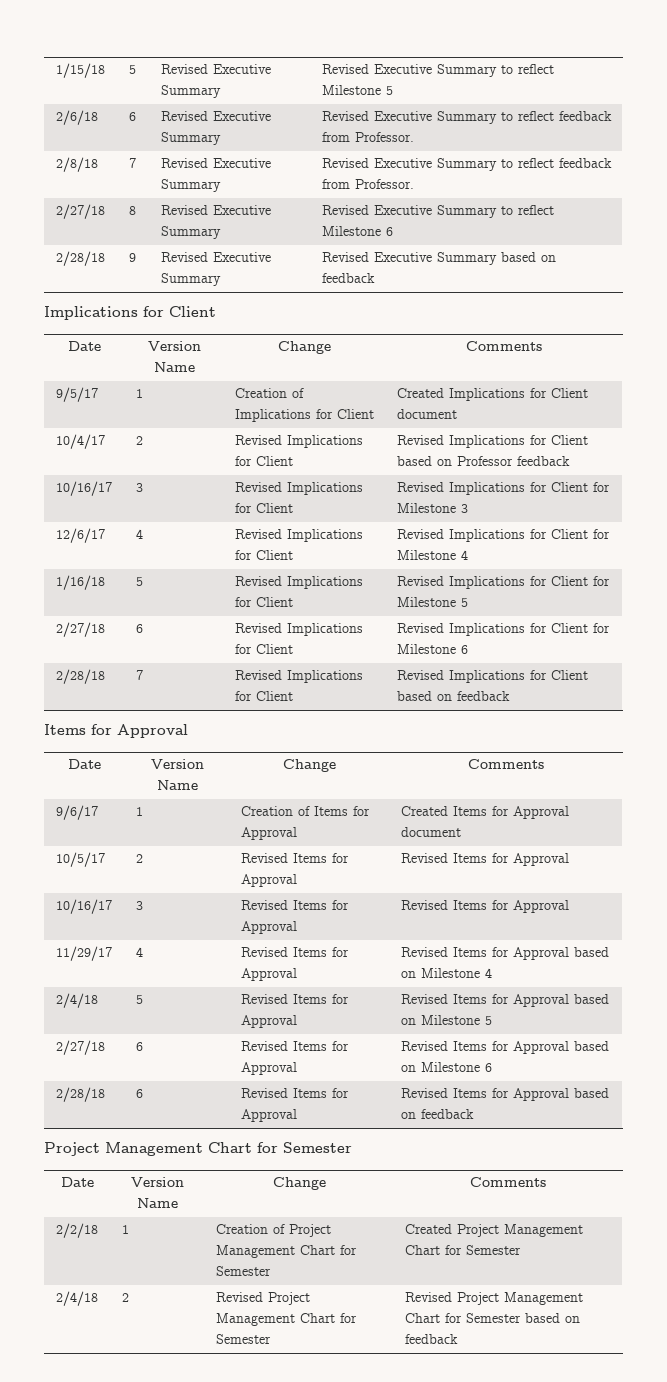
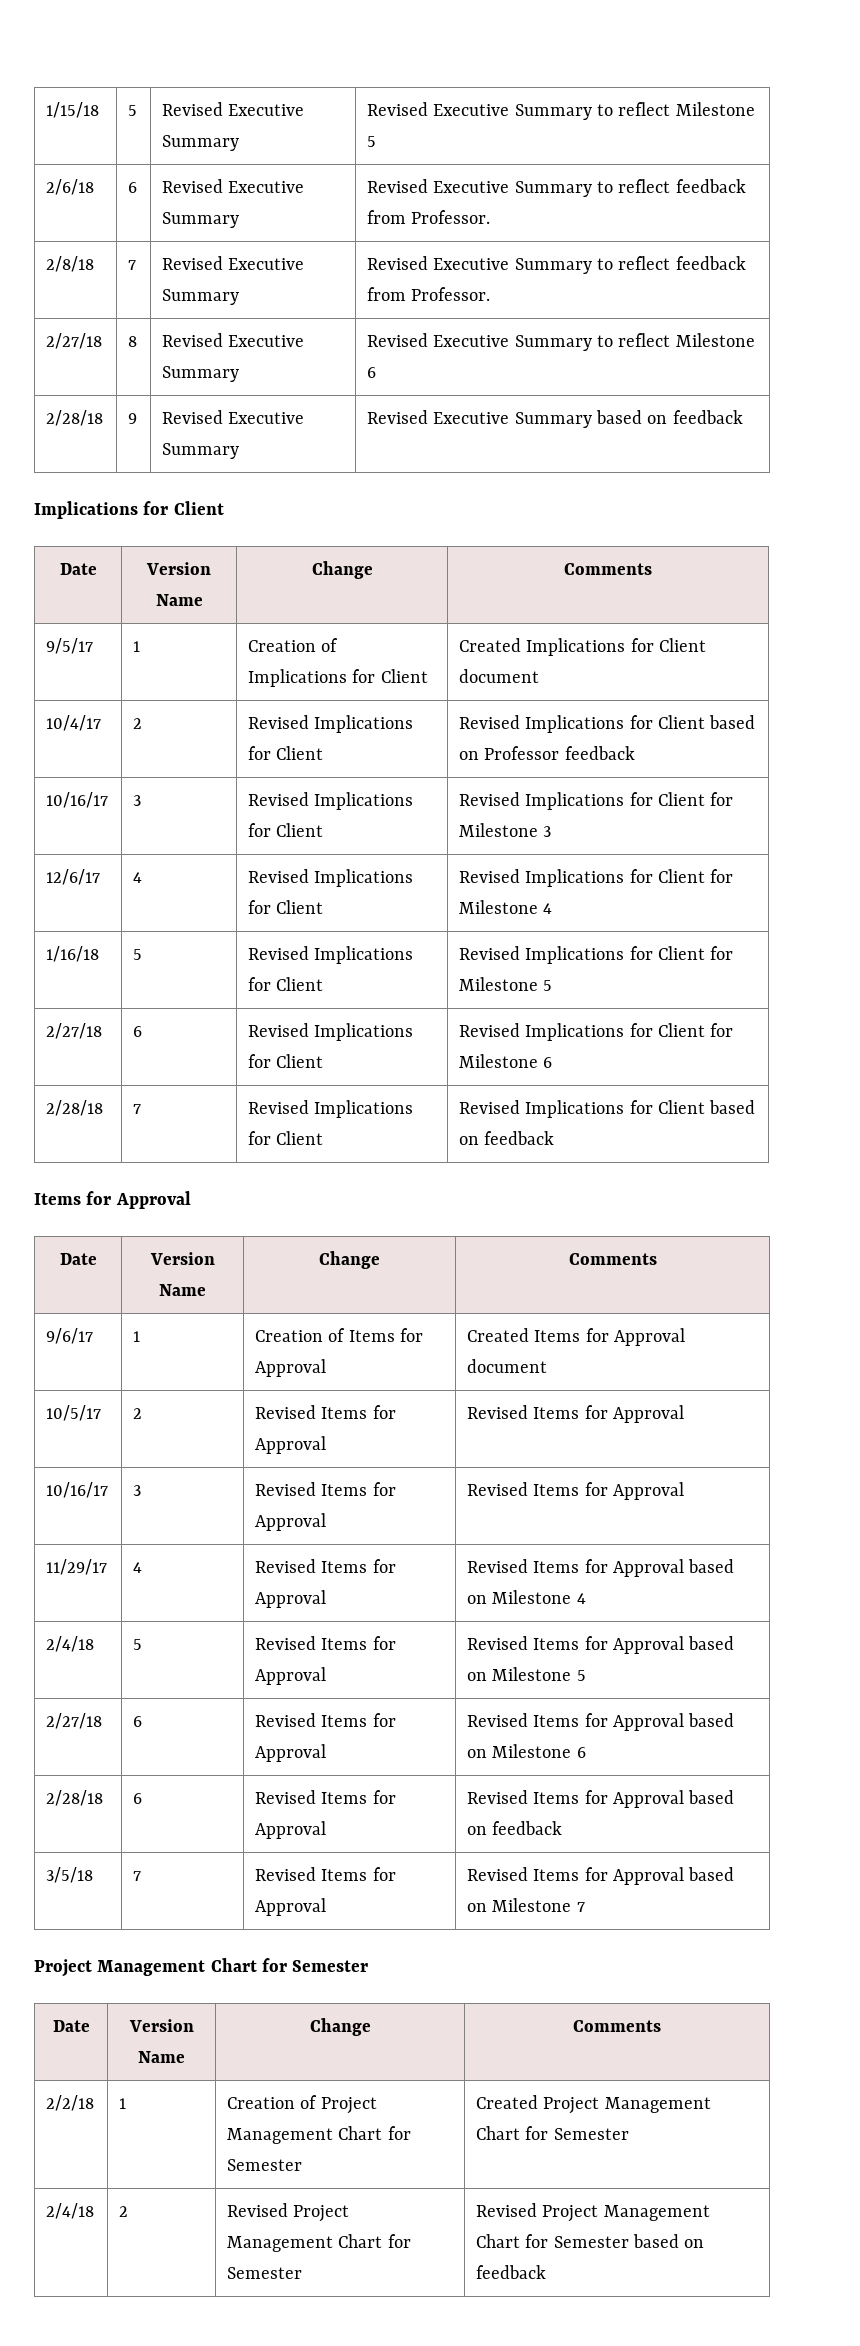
+ 3/5/18 | 7 | Revised Items for Approval | Revised Items for Approval based on Milestone 7

